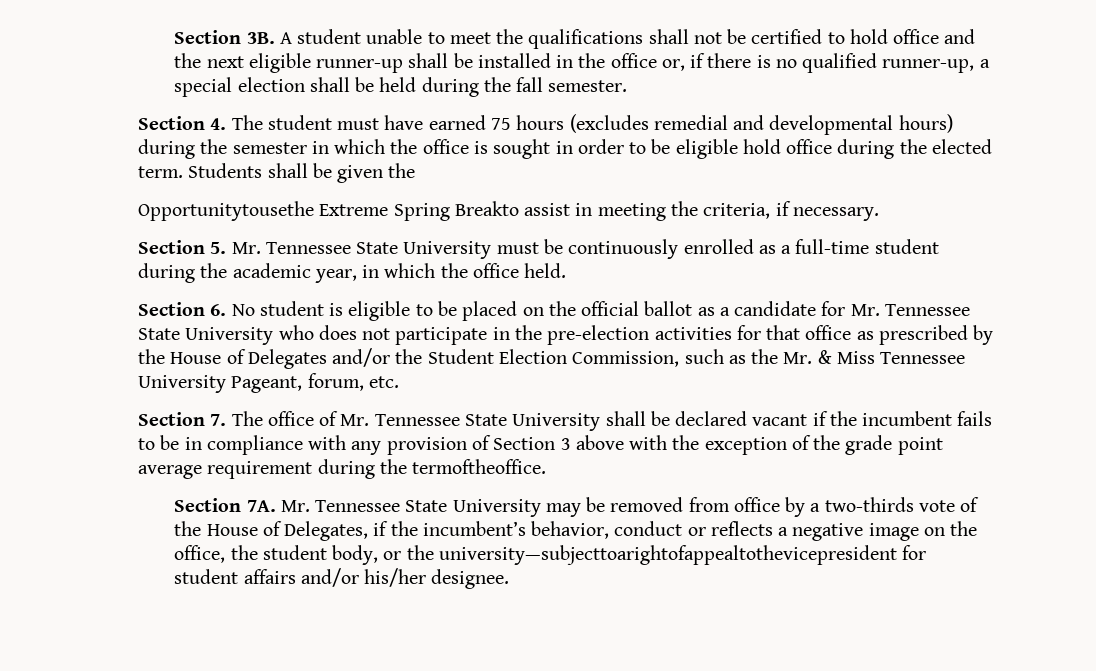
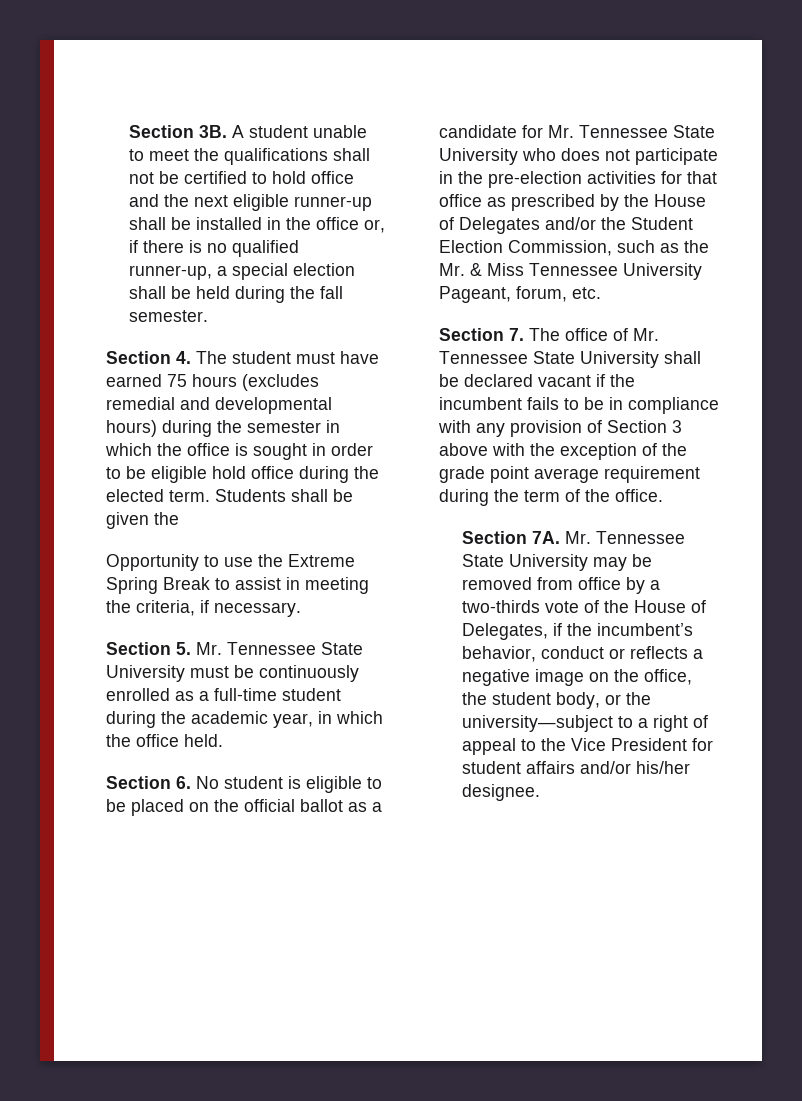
- Opportunitytousethe Extreme Spring Breakto assist in meeting the criteria, if necessary.
+ Opportunity to use the Extreme Spring Break to assist in meeting the criteria, if necessary.
- Section 7. The office of Mr. Tennessee State University shall be declared vacant if the incumbent fails to be in compliance with any provision of Section 3 above with the exception of the grade point average requirement during the termoftheoffice.
+ Section 7. The office of Mr. Tennessee State University shall be declared vacant if the incumbent fails to be in compliance with any provision of Section 3 above with the exception of the grade point average requirement during the term of the office.
- Mr. Tennessee State University may be removed from office by a two-thirds vote of the House of Delegates, if the incumbent’s behavior, conduct or reflects a negative image on the office, the student body, or the university—subjecttoarightofappealtothevicepresident for student affairs and/or his/her designee.
+ Mr. Tennessee State University may be removed from office by a two-thirds vote of the House of Delegates, if the incumbent’s behavior, conduct or reflects a negative image on the office, the student body, or the university—subject to a right of appeal to the Vice President for student affairs and/or his/her designee.

